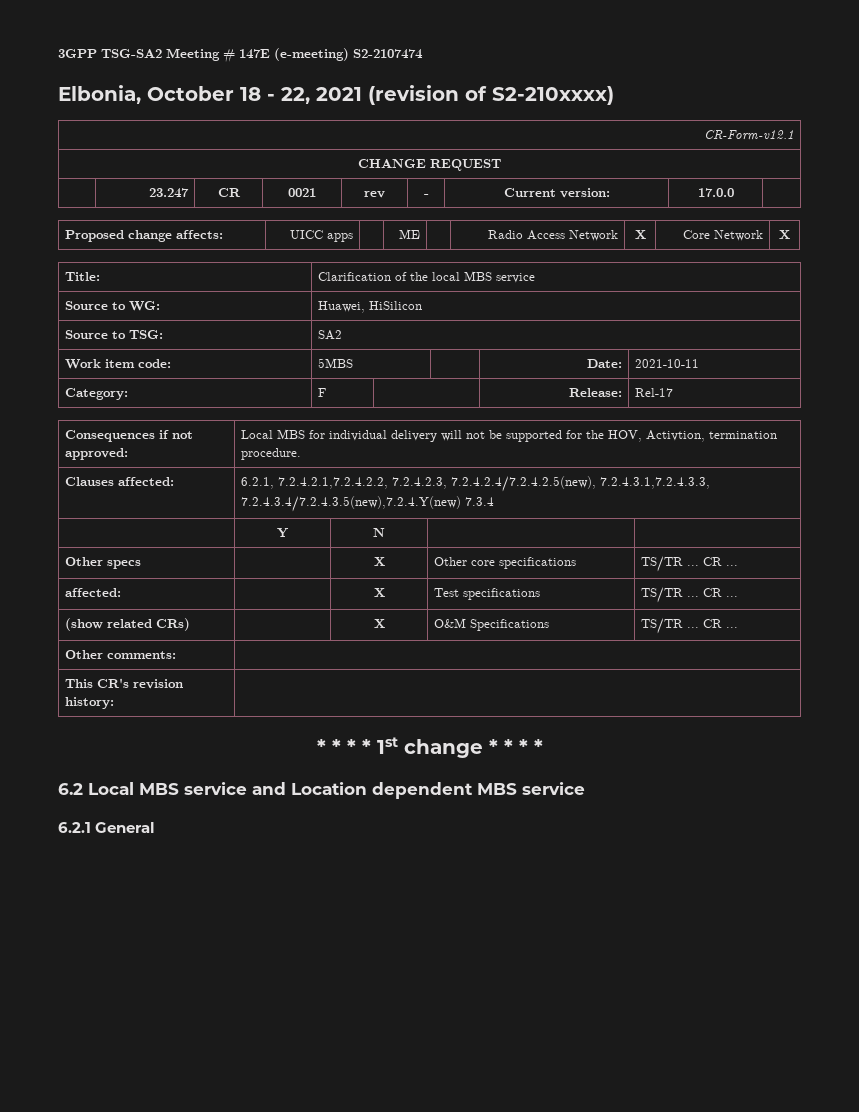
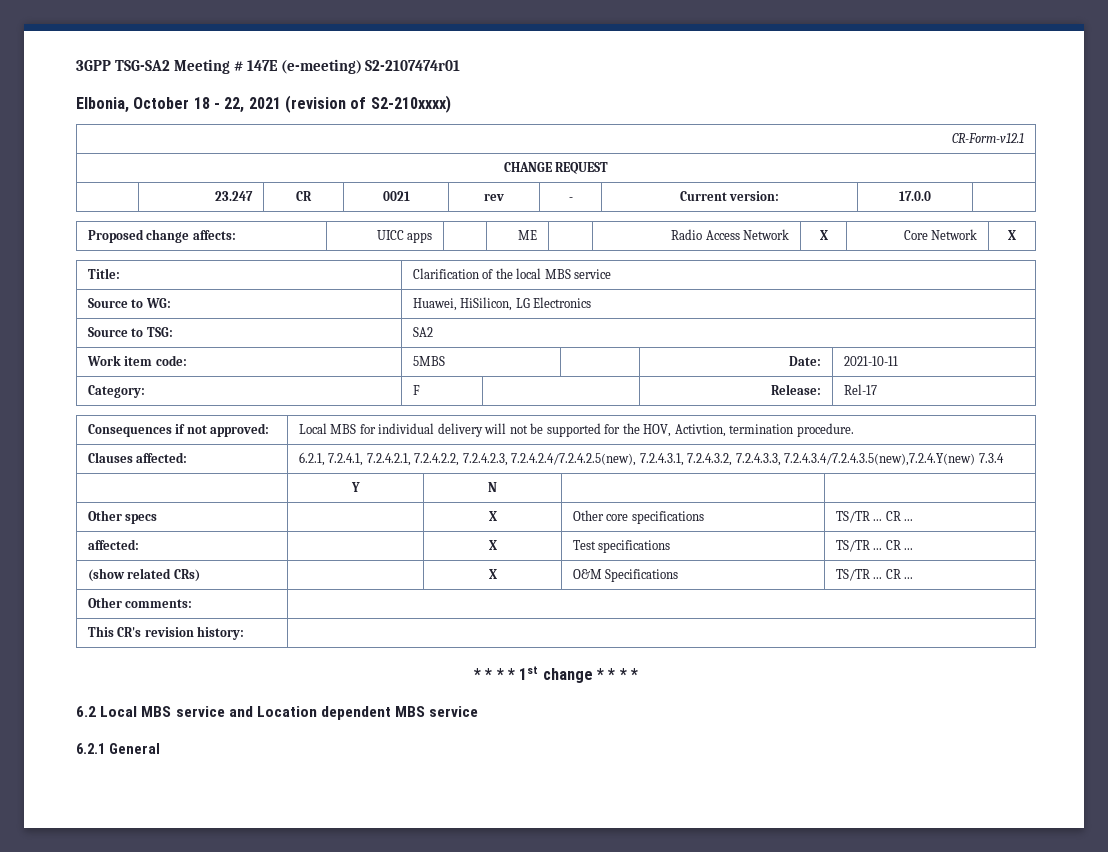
- 3GPP TSG-SA2 Meeting # 147E (e-meeting) S2-2107474
+ 3GPP TSG-SA2 Meeting # 147E (e-meeting) S2-2107474r01
- Source to WG: | Huawei, HiSilicon
+ Source to WG: | Huawei, HiSilicon, LG Electronics
- Clauses affected: | 6.2.1, 7.2.4.2.1,7.2.4.2.2, 7.2.4.2.3, 7.2.4.2.4/7.2.4.2.5(new), 7.2.4.3.1,7.2.4.3.3, 7.2.4.3.4/7.2.4.3.5(new),7.2.4.Y(new) 7.3.4
+ Clauses affected: | 6.2.1, 7.2.4.1, 7.2.4.2.1, 7.2.4.2.2, 7.2.4.2.3, 7.2.4.2.4/7.2.4.2.5(new), 7.2.4.3.1, 7.2.4.3.2, 7.2.4.3.3, 7.2.4.3.4/7.2.4.3.5(new),7.2.4.Y(new) 7.3.4

